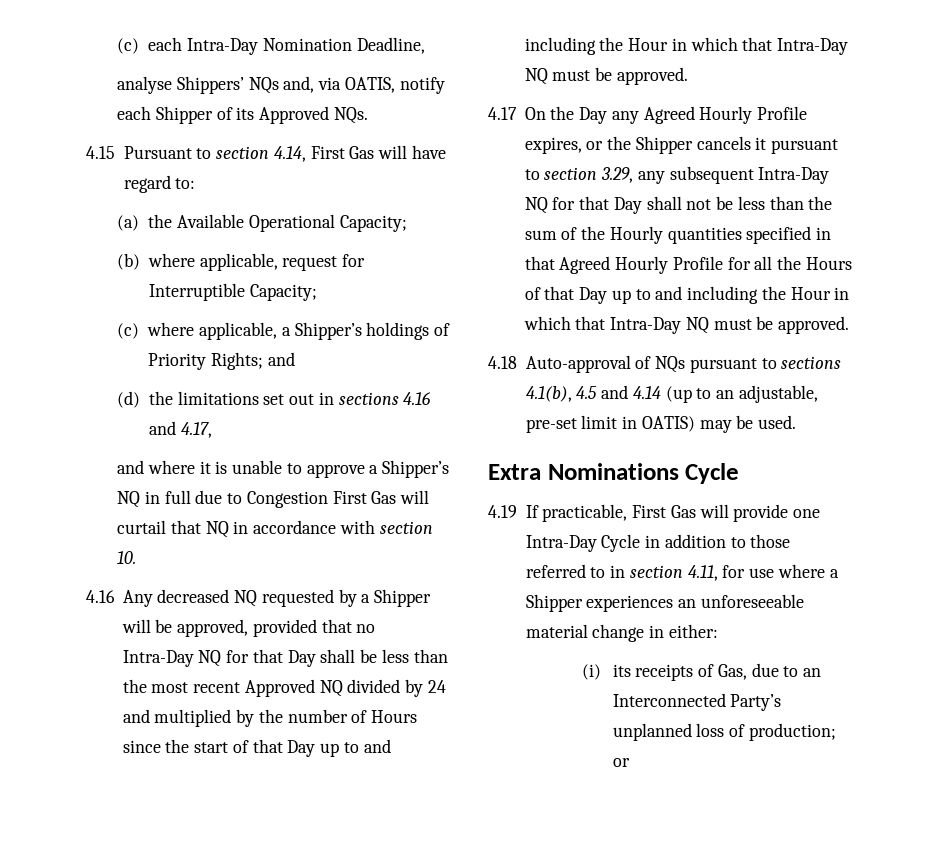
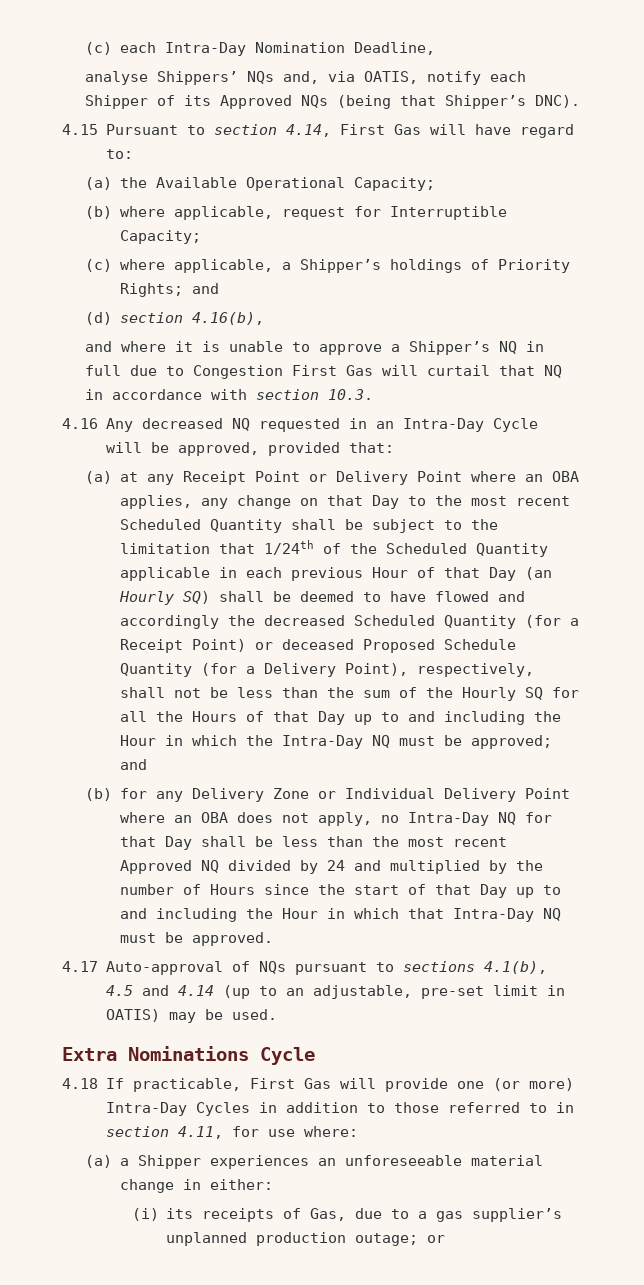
- analyse Shippers’ NQs and, via OATIS, notify each Shipper of its Approved NQs.
+ analyse Shippers’ NQs and, via OATIS, notify each Shipper of its Approved NQs (being that Shipper’s DNC).
- (d) the limitations set out in sections 4.16 and 4.17,
+ (d) section 4.16(b),
- and where it is unable to approve a Shipper’s NQ in full due to Congestion First Gas will curtail that NQ in accordance with section 10.
+ and where it is unable to approve a Shipper’s NQ in full due to Congestion First Gas will curtail that NQ in accordance with section 10.3.
- 4.16 Any decreased NQ requested by a Shipper will be approved, provided that no Intra-Day NQ for that Day shall be less than the most recent Approved NQ divided by 24 and multiplied by the number of Hours since the start of that Day up to and including the Hour in which that Intra-Day NQ must be approved.
+ 4.16 Any decreased NQ requested in an Intra-Day Cycle will be approved, provided that:
+ (a) at any Receipt Point or Delivery Point where an OBA applies, any change on that Day to the most recent Scheduled Quantity shall be subject to the limitation that 1/24th of the Scheduled Quantity applicable in each previous Hour of that Day (an Hourly SQ) shall be deemed to have flowed and accordingly the decreased Scheduled Quantity (for a Receipt Point) or deceased Proposed Schedule Quantity (for a Delivery Point), respectively, shall not be less than the sum of the Hourly SQ for all the Hours of that Day up to and including the Hour in which the Intra-Day NQ must be approved; and
+ (b) for any Delivery Zone or Individual Delivery Point where an OBA does not apply, no Intra-Day NQ for that Day shall be less than the most recent Approved NQ divided by 24 and multiplied by the number of Hours since the start of that Day up to and including the Hour in which that Intra-Day NQ must be approved.
- 4.17 On the Day any Agreed Hourly Profile expires, or the Shipper cancels it pursuant to section 3.29, any subsequent Intra-Day NQ for that Day shall not be less than the sum of the Hourly quantities specified in that Agreed Hourly Profile for all the Hours of that Day up to and including the Hour in which that Intra-Day NQ must be approved.
- 4.18 Auto-approval of NQs pursuant to sections 4.1(b), 4.5 and 4.14 (up to an adjustable, pre-set limit in OATIS) may be used.
+ 4.17 Auto-approval of NQs pursuant to sections 4.1(b), 4.5 and 4.14 (up to an adjustable, pre-set limit in OATIS) may be used.
- 4.19 If practicable, First Gas will provide one Intra-Day Cycle in addition to those referred to in section 4.11, for use where a Shipper experiences an unforeseeable material change in either:
+ 4.18 If practicable, First Gas will provide one (or more) Intra-Day Cycles in addition to those referred to in section 4.11, for use where:
+ (a) a Shipper experiences an unforeseeable material change in either:
- (i) its receipts of Gas, due to an Interconnected Party’s unplanned loss of production; or
+ (i) its receipts of Gas, due to a gas supplier’s unplanned production outage; or

